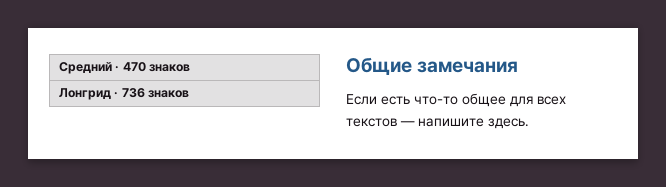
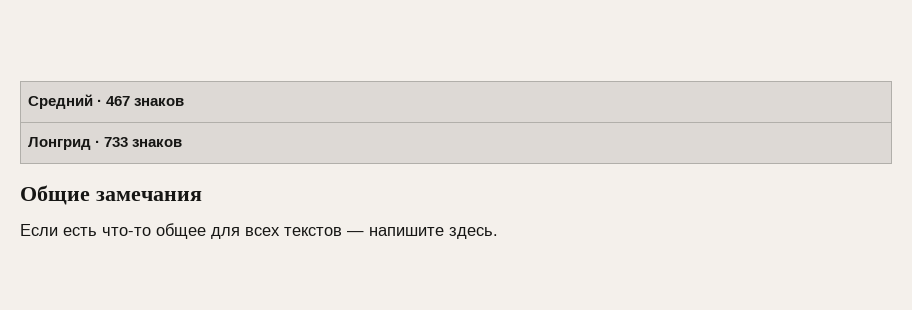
- Средний · 470 знаков
+ Средний · 467 знаков
- Лонгрид · 736 знаков
+ Лонгрид · 733 знаков

